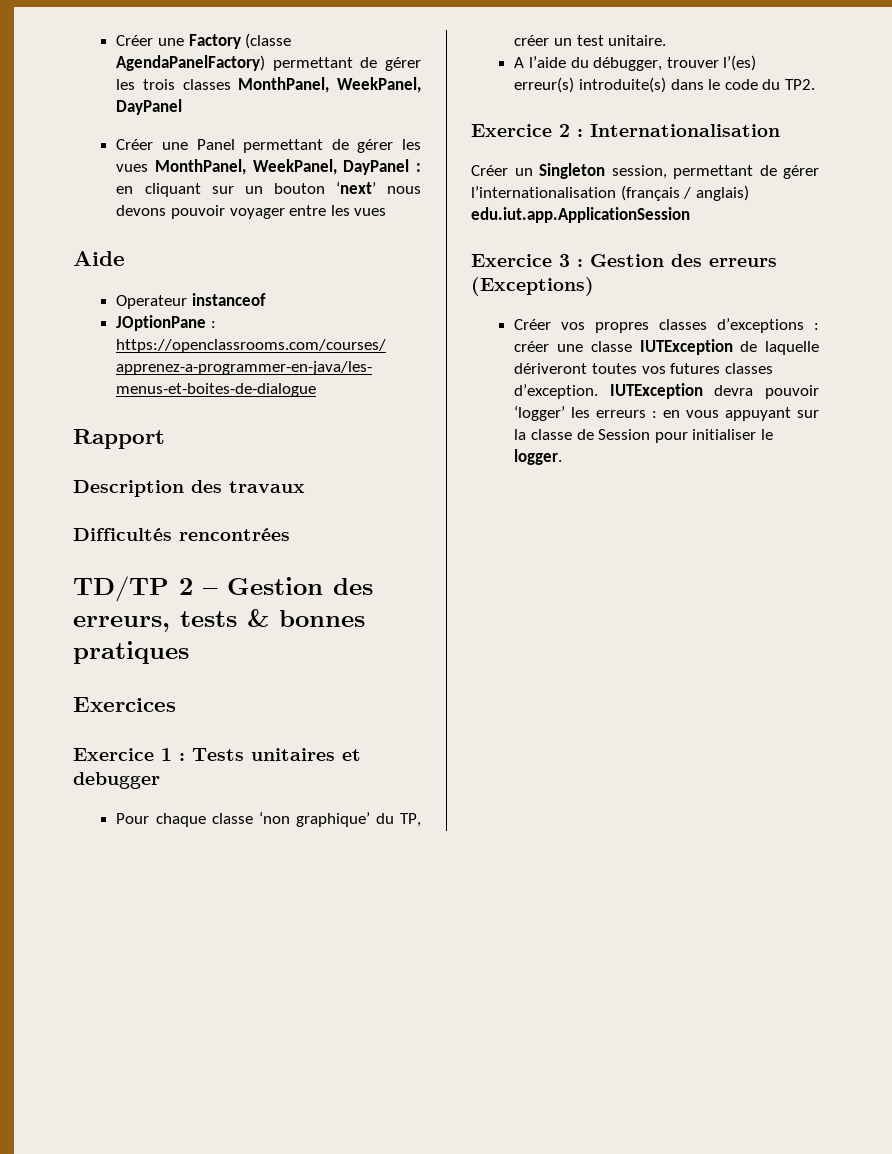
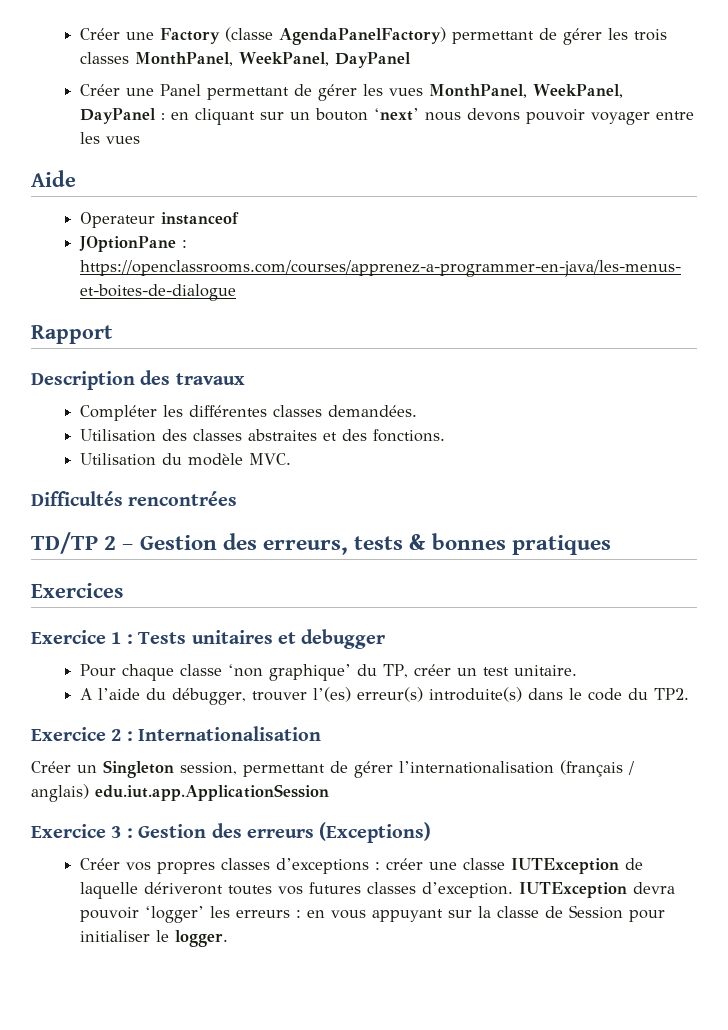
+ Compléter les différentes classes demandées.
+ Utilisation des classes abstraites et des fonctions.
+ Utilisation du modèle MVC.

